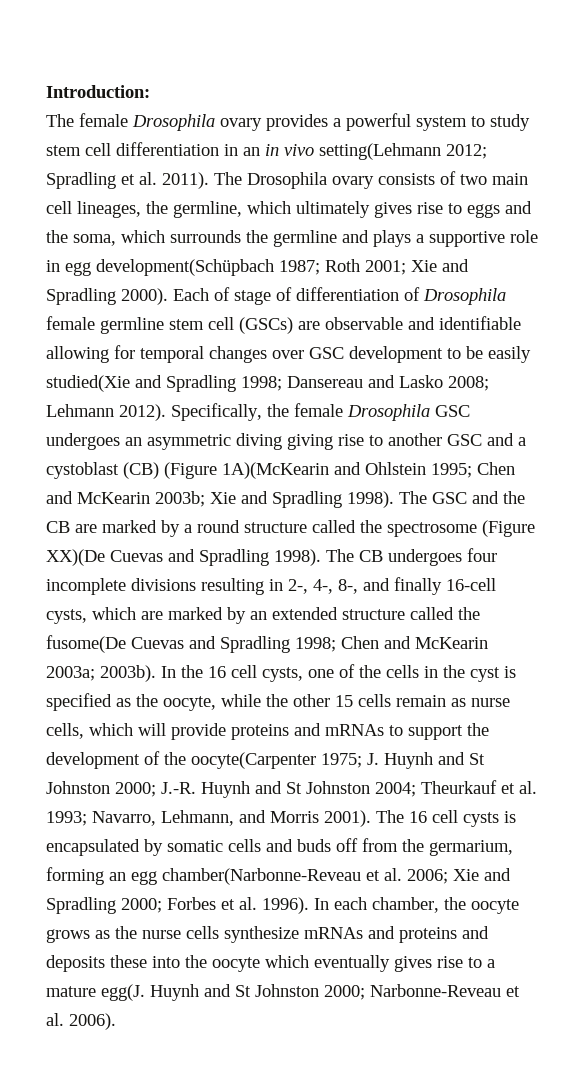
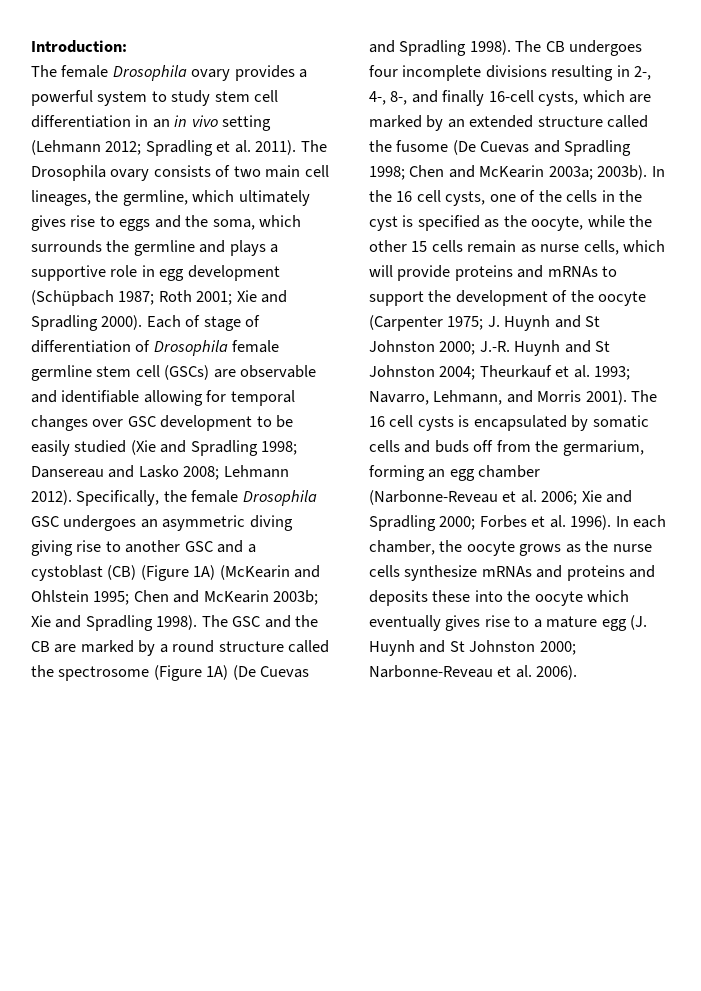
- The female Drosophila ovary provides a powerful system to study stem cell differentiation in an in vivo setting(Lehmann 2012; Spradling et al. 2011).
+ The female Drosophila ovary provides a powerful system to study stem cell differentiation in an in vivo setting (Lehmann 2012; Spradling et al. 2011).
- The Drosophila ovary consists of two main cell lineages, the germline, which ultimately gives rise to eggs and the soma, which surrounds the germline and plays a supportive role in egg development(Schüpbach 1987; Roth 2001; Xie and Spradling 2000).
+ The Drosophila ovary consists of two main cell lineages, the germline, which ultimately gives rise to eggs and the soma, which surrounds the germline and plays a supportive role in egg development (Schüpbach 1987; Roth 2001; Xie and Spradling 2000).
- Each of stage of differentiation of Drosophila female germline stem cell (GSCs) are observable and identifiable allowing for temporal changes over GSC development to be easily studied(Xie and Spradling 1998; Dansereau and Lasko 2008; Lehmann 2012).
+ Each of stage of differentiation of Drosophila female germline stem cell (GSCs) are observable and identifiable allowing for temporal changes over GSC development to be easily studied (Xie and Spradling 1998; Dansereau and Lasko 2008; Lehmann 2012).
- Specifically, the female Drosophila GSC undergoes an asymmetric diving giving rise to another GSC and a cystoblast (CB) (Figure 1A)(McKearin and Ohlstein 1995; Chen and McKearin 2003b; Xie and Spradling 1998).
+ Specifically, the female Drosophila GSC undergoes an asymmetric diving giving rise to another GSC and a cystoblast (CB) (Figure 1A) (McKearin and Ohlstein 1995; Chen and McKearin 2003b; Xie and Spradling 1998).
- The GSC and the CB are marked by a round structure called the spectrosome (Figure XX)(De Cuevas and Spradling 1998).
+ The GSC and the CB are marked by a round structure called the spectrosome (Figure 1A) (De Cuevas and Spradling 1998).
- The CB undergoes four incomplete divisions resulting in 2-, 4-, 8-, and finally 16-cell cysts, which are marked by an extended structure called the fusome(De Cuevas and Spradling 1998; Chen and McKearin 2003a; 2003b).
+ The CB undergoes four incomplete divisions resulting in 2-, 4-, 8-, and finally 16-cell cysts, which are marked by an extended structure called the fusome (De Cuevas and Spradling 1998; Chen and McKearin 2003a; 2003b).
- In the 16 cell cysts, one of the cells in the cyst is specified as the oocyte, while the other 15 cells remain as nurse cells, which will provide proteins and mRNAs to support the development of the oocyte(Carpenter 1975; J. Huynh and St Johnston 2000; J.-R. Huynh and St Johnston 2004; Theurkauf et al. 1993; Navarro, Lehmann, and Morris 2001).
+ In the 16 cell cysts, one of the cells in the cyst is specified as the oocyte, while the other 15 cells remain as nurse cells, which will provide proteins and mRNAs to support the development of the oocyte (Carpenter 1975; J. Huynh and St Johnston 2000; J.-R. Huynh and St Johnston 2004; Theurkauf et al. 1993; Navarro, Lehmann, and Morris 2001).
- The 16 cell cysts is encapsulated by somatic cells and buds off from the germarium, forming an egg chamber(Narbonne-Reveau et al. 2006; Xie and Spradling 2000; Forbes et al. 1996).
+ The 16 cell cysts is encapsulated by somatic cells and buds off from the germarium, forming an egg chamber (Narbonne-Reveau et al. 2006; Xie and Spradling 2000; Forbes et al. 1996).
- In each chamber, the oocyte grows as the nurse cells synthesize mRNAs and proteins and deposits these into the oocyte which eventually gives rise to a mature egg(J. Huynh and St Johnston 2000; Narbonne-Reveau et al. 2006).
+ In each chamber, the oocyte grows as the nurse cells synthesize mRNAs and proteins and deposits these into the oocyte which eventually gives rise to a mature egg (J. Huynh and St Johnston 2000; Narbonne-Reveau et al. 2006).

